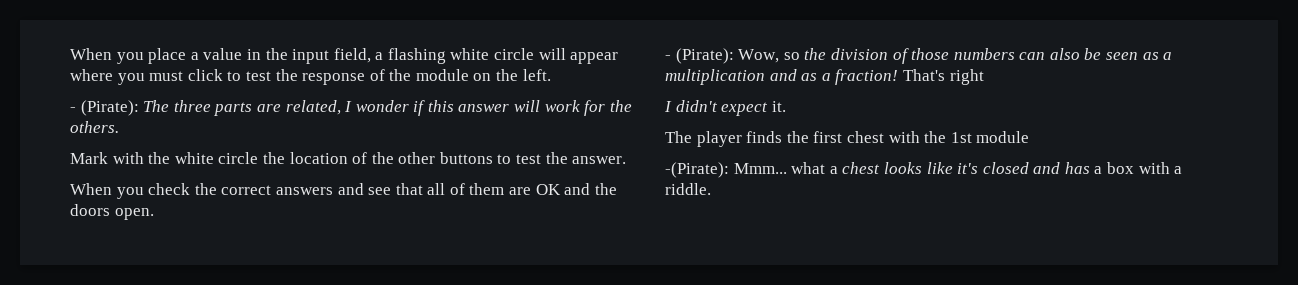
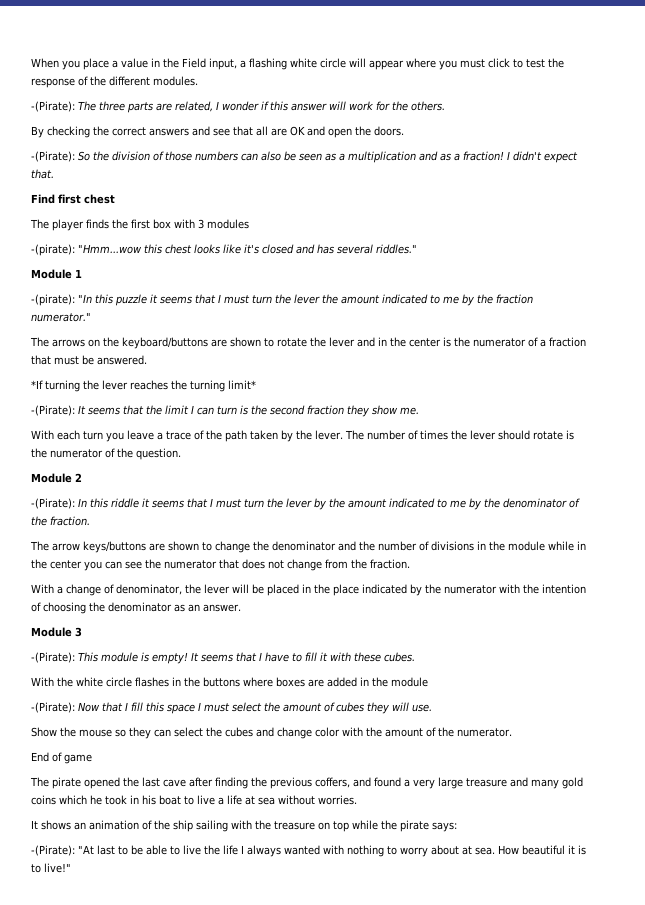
- When you place a value in the input field, a flashing white circle will appear where you must click to test the response of the module on the left.
- - (Pirate): The three parts are related, I wonder if this answer will work for the others.
+ When you place a value in the Field input, a flashing white circle will appear where you must click to test the response of the different modules.
+ -(Pirate): The three parts are related, I wonder if this answer will work for the others.
- Mark with the white circle the location of the other buttons to test the answer.
- When you check the correct answers and see that all of them are OK and the doors open.
- - (Pirate): Wow, so the division of those numbers can also be seen as a multiplication and as a fraction! That's right
- I didn't expect it.
+ By checking the correct answers and see that all are OK and open the doors.
+ -(Pirate): So the division of those numbers can also be seen as a multiplication and as a fraction! I didn't expect that.
+ Find first chest
- The player finds the first chest with the 1st module
- -(Pirate): Mmm... what a chest looks like it's closed and has a box with a riddle.
+ The player finds the first box with 3 modules
+ -(pirate): "Hmm...wow this chest looks like it's closed and has several riddles."
+ Module 1
+ -(pirate): "In this puzzle it seems that I must turn the lever the amount indicated to me by the fraction numerator."
+ The arrows on the keyboard/buttons are shown to rotate the lever and in the center is the numerator of a fraction that must be answered.
+ *If turning the lever reaches the turning limit*
+ -(Pirate): It seems that the limit I can turn is the second fraction they show me.
+ With each turn you leave a trace of the path taken by the lever. The number of times the lever should rotate is the numerator of the question.
+ Module 2
+ -(Pirate): In this riddle it seems that I must turn the lever by the amount indicated to me by the denominator of the fraction.
+ The arrow keys/buttons are shown to change the denominator and the number of divisions in the module while in the center you can see the numerator that does not change from the fraction.
+ With a change of denominator, the lever will be placed in the place indicated by the numerator with the intention of choosing the denominator as an answer.
+ Module 3
+ -(Pirate): This module is empty! It seems that I have to fill it with these cubes.
+ With the white circle flashes in the buttons where boxes are added in the module
+ -(Pirate): Now that I fill this space I must select the amount of cubes they will use.
+ Show the mouse so they can select the cubes and change color with the amount of the numerator.
+ End of game
+ The pirate opened the last cave after finding the previous coffers, and found a very large treasure and many gold coins which he took in his boat to live a life at sea without worries.
+ It shows an animation of the ship sailing with the treasure on top while the pirate says:
+ -(Pirate): "At last to be able to live the life I always wanted with nothing to worry about at sea. How beautiful it is to live!"

